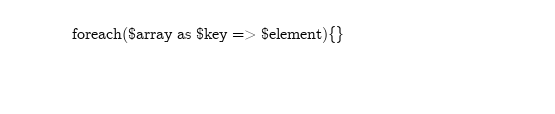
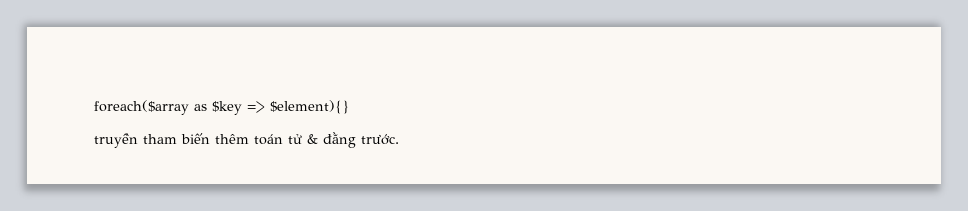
+ truyền tham biến thêm toán tử & đằng trước.

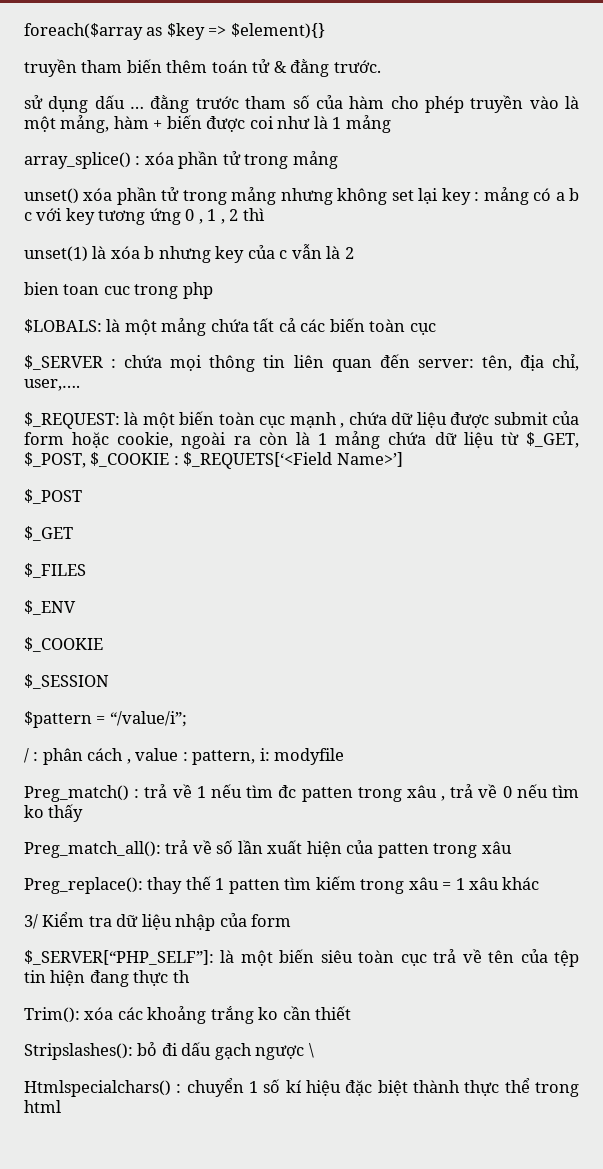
+ sử dụng dấu … đằng trước tham số của hàm cho phép truyền vào là một mảng, hàm + biến được coi như là 1 mảng
+ array_splice() : xóa phần tử trong mảng
+ unset() xóa phần tử trong mảng nhưng không set lại key : mảng có a b c với key tương ứng 0 , 1 , 2 thì
+ unset(1) là xóa b nhưng key của c vẫn là 2
+ bien toan cuc trong php
+ $LOBALS: là một mảng chứa tất cả các biến toàn cục
+ $_SERVER : chứa mọi thông tin liên quan đến server: tên, địa chỉ, user,….
+ $_REQUEST: là một biến toàn cục mạnh , chứa dữ liệu được submit của form hoặc cookie, ngoài ra còn là 1 mảng chứa dữ liệu từ $_GET, $_POST, $_COOKIE : $_REQUETS[‘<Field Name>’]
+ $_POST
+ $_GET
+ $_FILES
+ $_ENV
+ $_COOKIE
+ $_SESSION
+ $pattern = “/value/i”;
+ / : phân cách , value : pattern, i: modyfile
+ Preg_match() : trả về 1 nếu tìm đc patten trong xâu , trả về 0 nếu tìm ko thấy
+ Preg_match_all(): trả về số lần xuất hiện của patten trong xâu
+ Preg_replace(): thay thế 1 patten tìm kiếm trong xâu = 1 xâu khác
+ 3/ Kiểm tra dữ liệu nhập của form
+ $_SERVER[“PHP_SELF”]: là một biến siêu toàn cục trả về tên của tệp tin hiện đang thực th
+ Trim(): xóa các khoảng trắng ko cần thiết
+ Stripslashes(): bỏ đi dấu gạch ngược \
+ Htmlspecialchars() : chuyển 1 số kí hiệu đặc biệt thành thực thể trong html

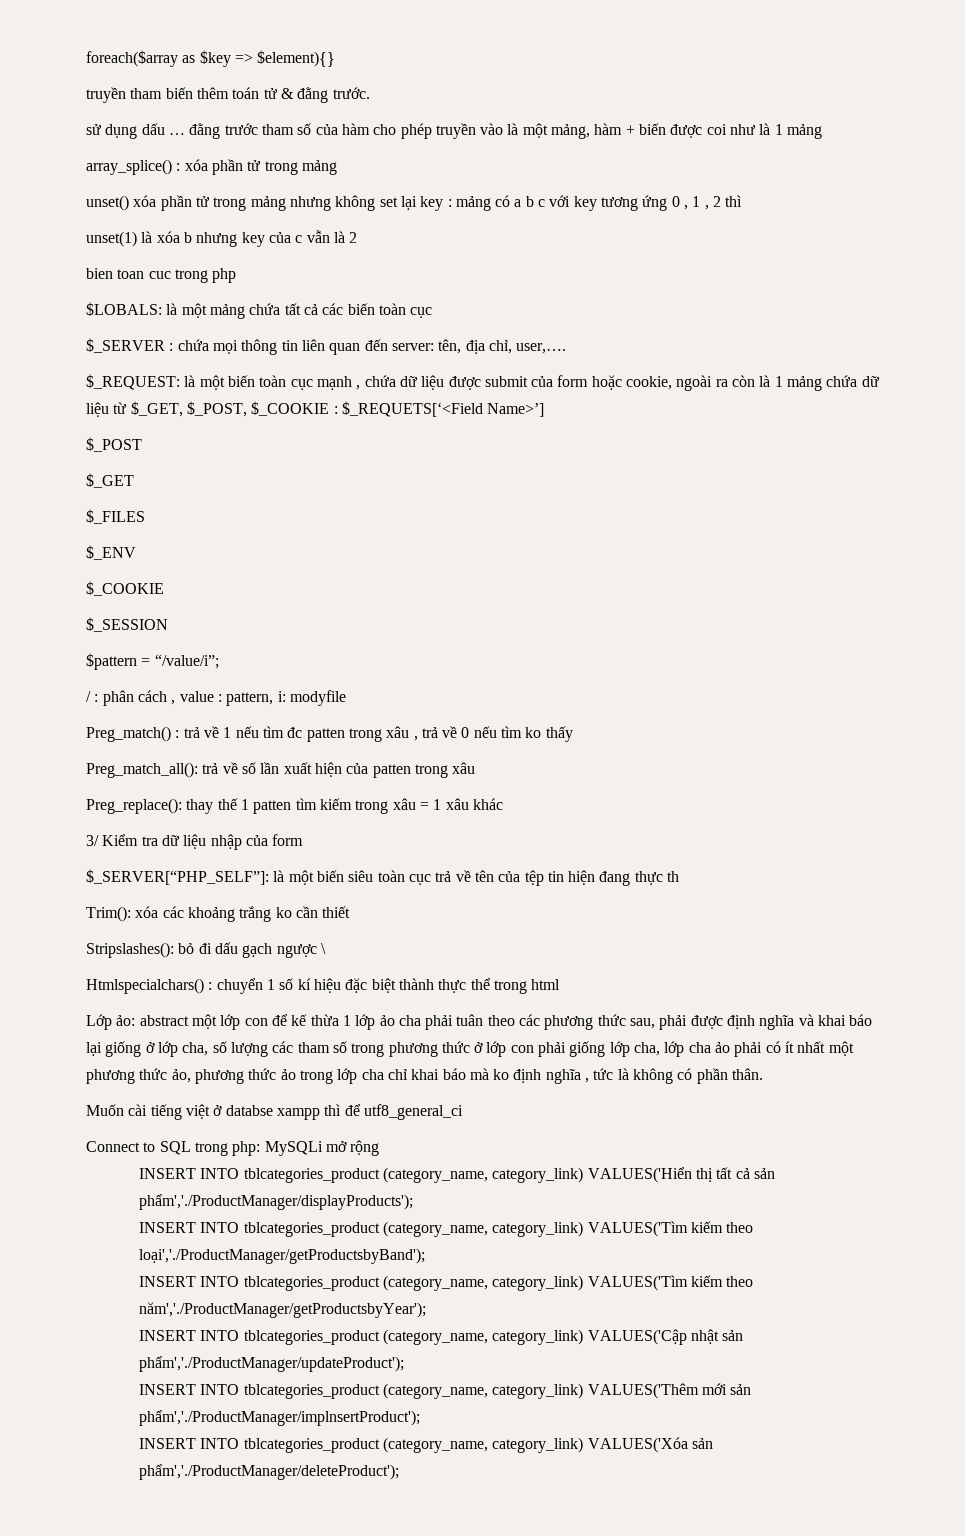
+ Lớp ảo: abstract một lớp con để kế thừa 1 lớp ảo cha phải tuân theo các phương thức sau, phải được định nghĩa và khai báo lại giống ở lớp cha, số lượng các tham số trong phương thức ở lớp con phải giống lớp cha, lớp cha ảo phải có ít nhất một phương thức ảo, phương thức ảo trong lớp cha chỉ khai báo mà ko định nghĩa , tức là không có phần thân.
+ Muốn cài tiếng việt ở databse xampp thì để utf8_general_ci
+ Connect to SQL trong php: MySQLi mở rộng
+ INSERT INTO tblcategories_product (category_name, category_link) VALUES('Hiển thị tất cả sản phẩm','./ProductManager/displayProducts');
+ INSERT INTO tblcategories_product (category_name, category_link) VALUES('Tìm kiếm theo loại','./ProductManager/getProductsbyBand');
+ INSERT INTO tblcategories_product (category_name, category_link) VALUES('Tìm kiếm theo năm','./ProductManager/getProductsbyYear');
+ INSERT INTO tblcategories_product (category_name, category_link) VALUES('Cập nhật sản phẩm','./ProductManager/updateProduct');
+ INSERT INTO tblcategories_product (category_name, category_link) VALUES('Thêm mới sản phẩm','./ProductManager/implnsertProduct');
+ INSERT INTO tblcategories_product (category_name, category_link) VALUES('Xóa sản phẩm','./ProductManager/deleteProduct');

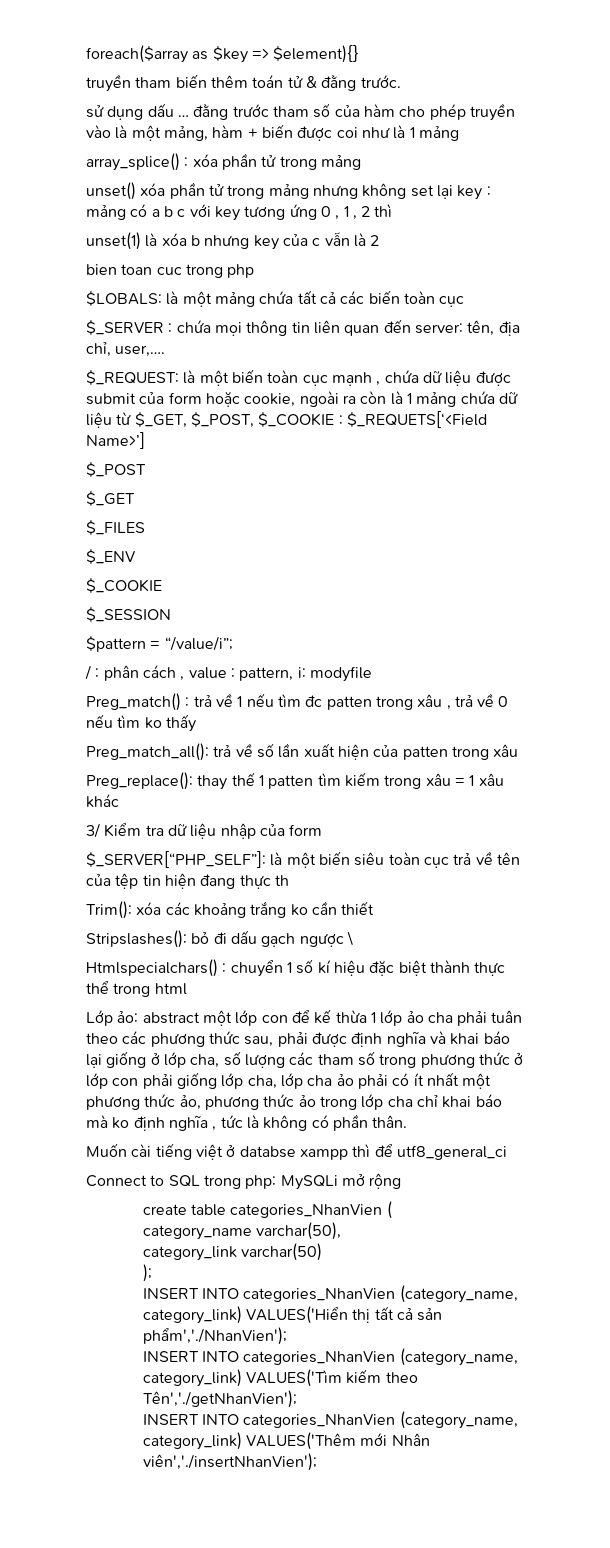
- INSERT INTO tblcategories_product (category_name, category_link) VALUES('Hiển thị tất cả sản phẩm','./ProductManager/displayProducts');
- INSERT INTO tblcategories_product (category_name, category_link) VALUES('Tìm kiếm theo loại','./ProductManager/getProductsbyBand');
- INSERT INTO tblcategories_product (category_name, category_link) VALUES('Tìm kiếm theo năm','./ProductManager/getProductsbyYear');
- INSERT INTO tblcategories_product (category_name, category_link) VALUES('Cập nhật sản phẩm','./ProductManager/updateProduct');
- INSERT INTO tblcategories_product (category_name, category_link) VALUES('Thêm mới sản phẩm','./ProductManager/implnsertProduct');
- INSERT INTO tblcategories_product (category_name, category_link) VALUES('Xóa sản phẩm','./ProductManager/deleteProduct');
+ create table categories_NhanVien (
+ category_name varchar(50),
+ category_link varchar(50)
+ );
+ INSERT INTO categories_NhanVien (category_name, category_link) VALUES('Hiển thị tất cả sản phẩm','./NhanVien');
+ INSERT INTO categories_NhanVien (category_name, category_link) VALUES('Tìm kiếm theo Tên','./getNhanVien');
+ INSERT INTO categories_NhanVien (category_name, category_link) VALUES('Thêm mới Nhân viên','./insertNhanVien');

